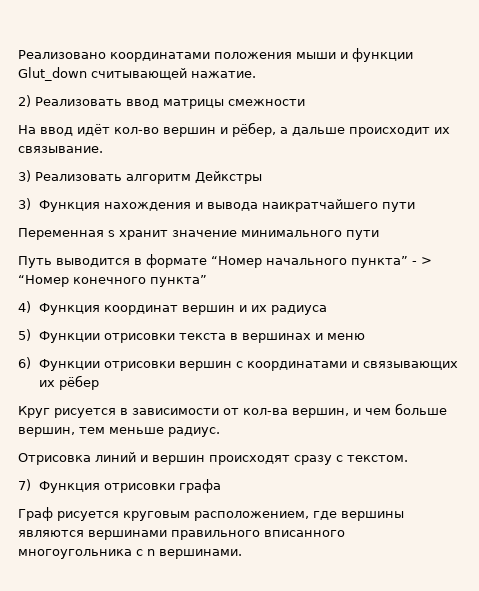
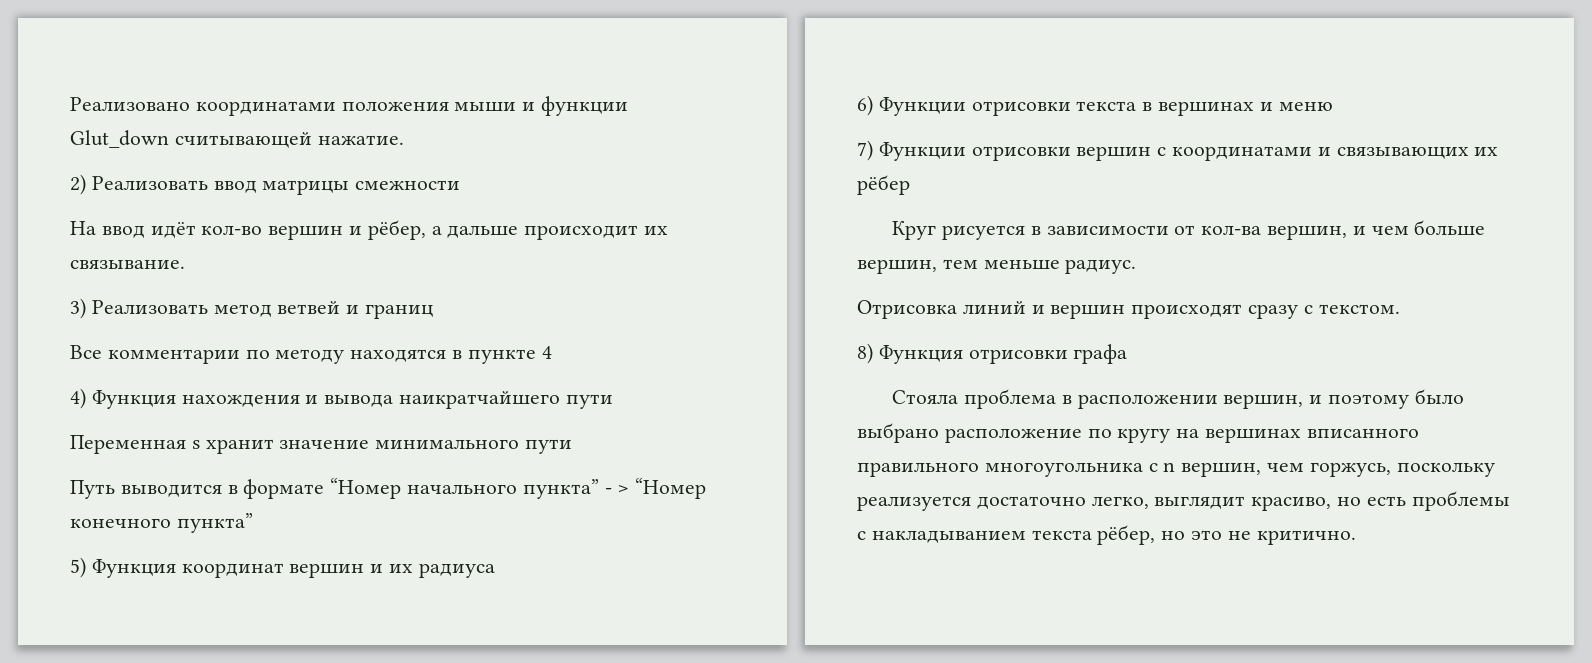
- 3) Реализовать алгоритм Дейкстры
- 3) Функция нахождения и вывода наикратчайшего пути
+ 3) Реализовать метод ветвей и границ
+ Все комментарии по методу находятся в пункте 4
+ 4) Функция нахождения и вывода наикратчайшего пути
- 4) Функция координат вершин и их радиуса
+ 5) Функция координат вершин и их радиуса
- 5) Функции отрисовки текста в вершинах и меню
+ 6) Функции отрисовки текста в вершинах и меню
- 6) Функции отрисовки вершин с координатами и связывающих их рёбер
+ 7) Функции отрисовки вершин с координатами и связывающих их рёбер
- 7) Функция отрисовки графа
+ 8) Функция отрисовки графа
- Граф рисуется круговым расположением, где вершины являются вершинами правильного вписанного многоугольника с n вершинами.
+ Стояла проблема в расположении вершин, и поэтому было выбрано расположение по кругу на вершинах вписанного правильного многоугольника с n вершин, чем горжусь, поскольку реализуется достаточно легко, выглядит красиво, но есть проблемы с накладыванием текста рёбер, но это не критично.

